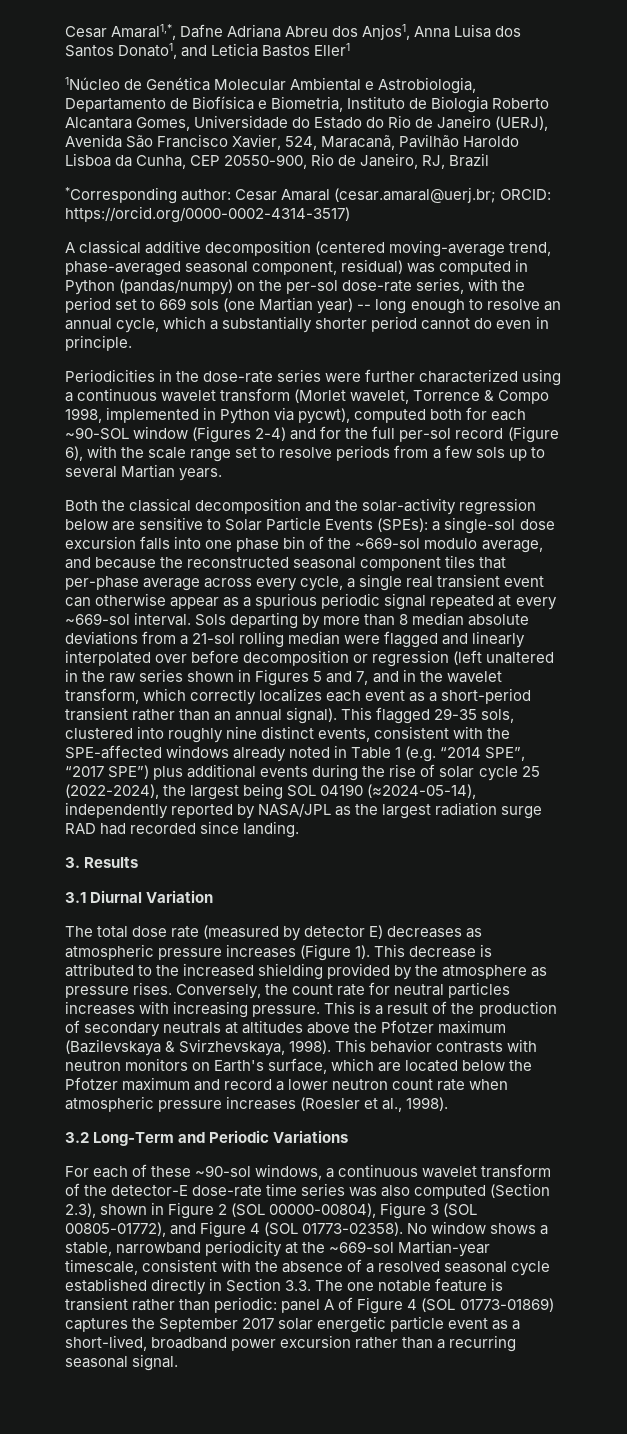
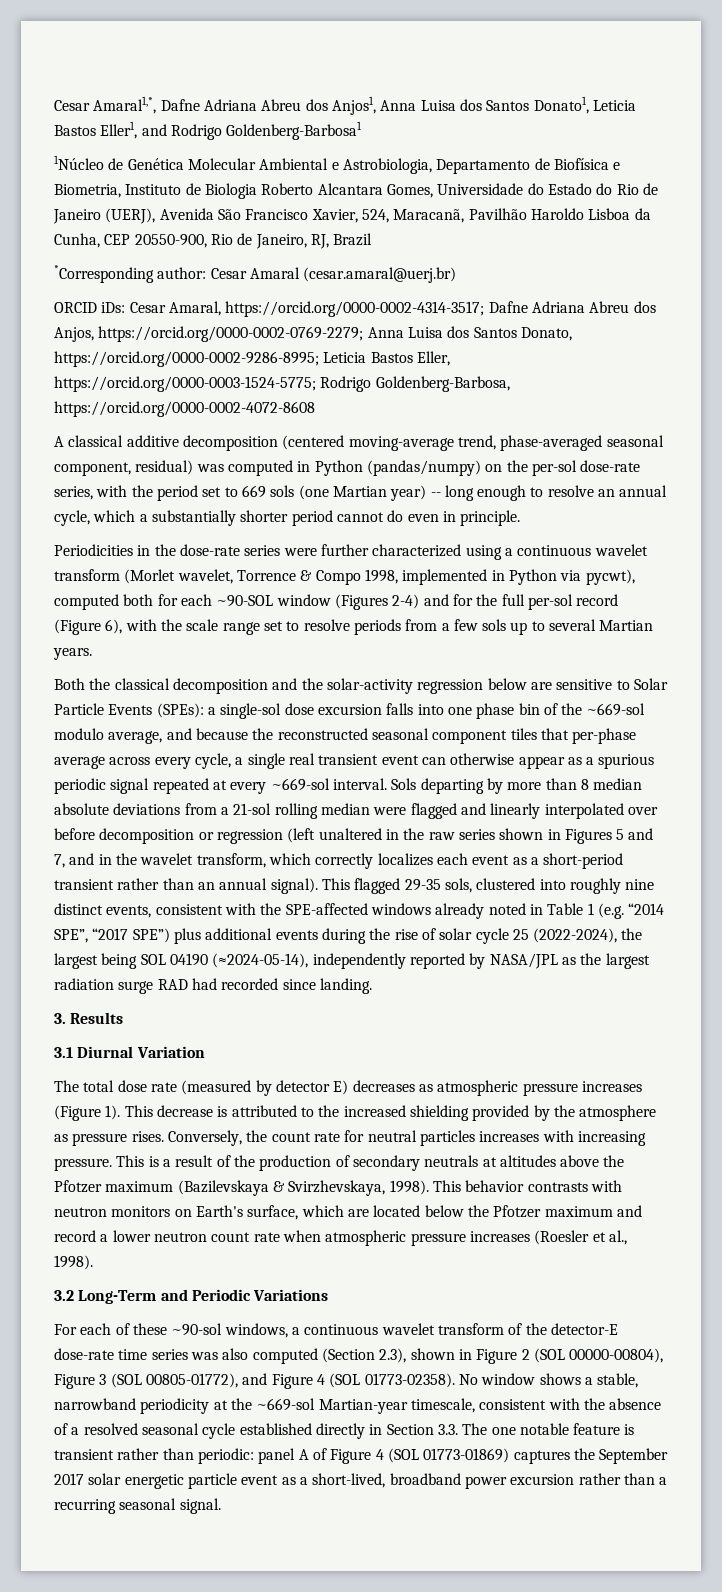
- Cesar Amaral1,*, Dafne Adriana Abreu dos Anjos1, Anna Luisa dos Santos Donato1, and Leticia Bastos Eller1
+ Cesar Amaral1,*, Dafne Adriana Abreu dos Anjos1, Anna Luisa dos Santos Donato1, Leticia Bastos Eller1, and Rodrigo Goldenberg-Barbosa1
- *Corresponding author: Cesar Amaral (cesar.amaral@uerj.br; ORCID: https://orcid.org/0000-0002-4314-3517)
+ *Corresponding author: Cesar Amaral (cesar.amaral@uerj.br)
+ ORCID iDs: Cesar Amaral, https://orcid.org/0000-0002-4314-3517; Dafne Adriana Abreu dos Anjos, https://orcid.org/0000-0002-0769-2279; Anna Luisa dos Santos Donato, https://orcid.org/0000-0002-9286-8995; Leticia Bastos Eller, https://orcid.org/0000-0003-1524-5775; Rodrigo Goldenberg-Barbosa, https://orcid.org/0000-0002-4072-8608

